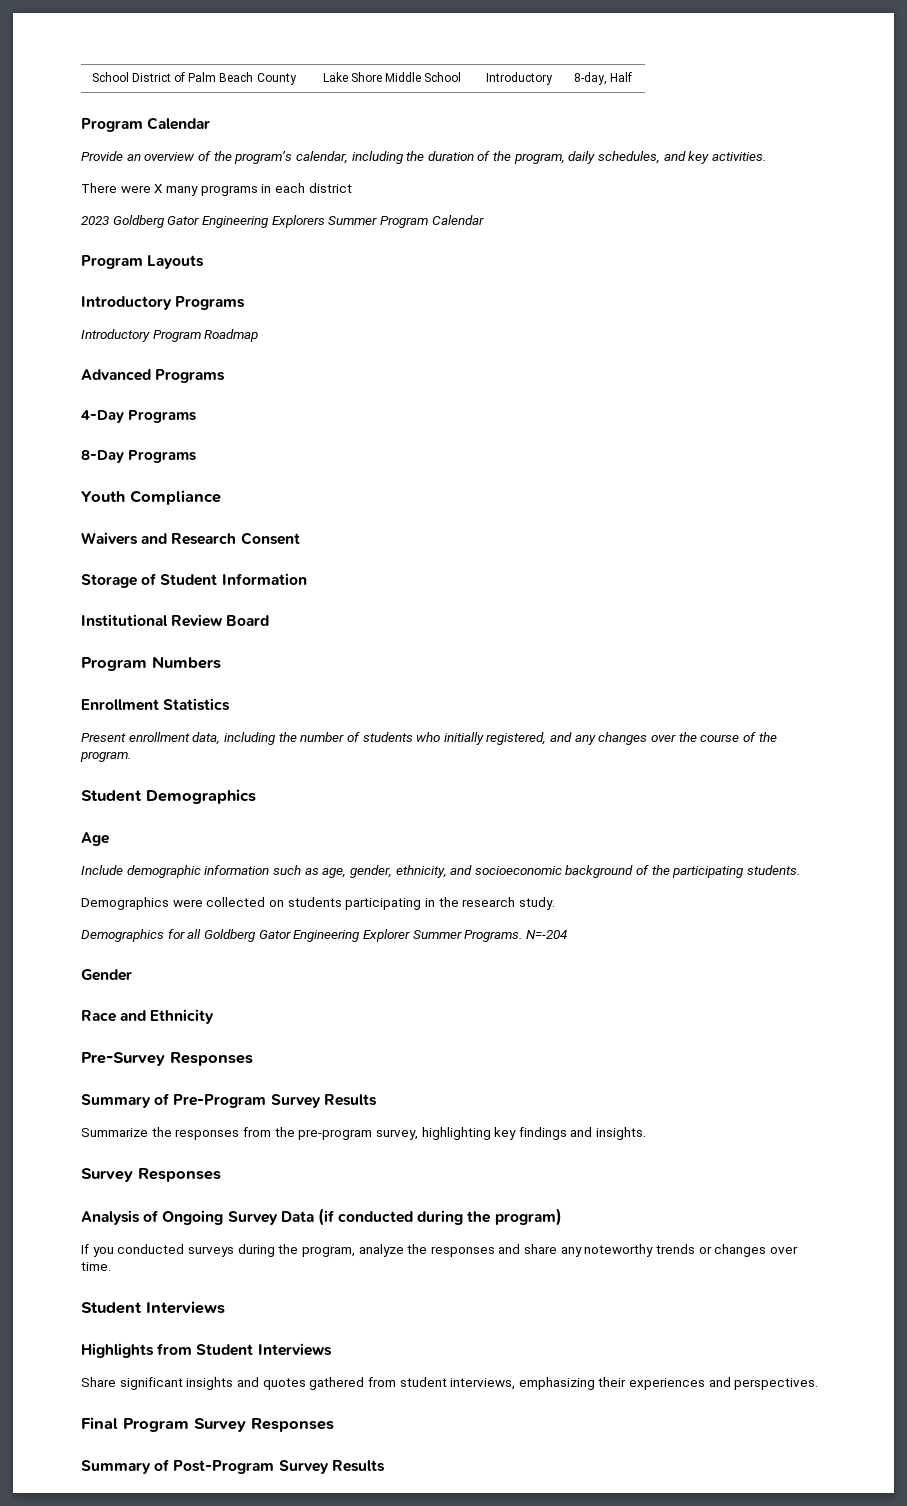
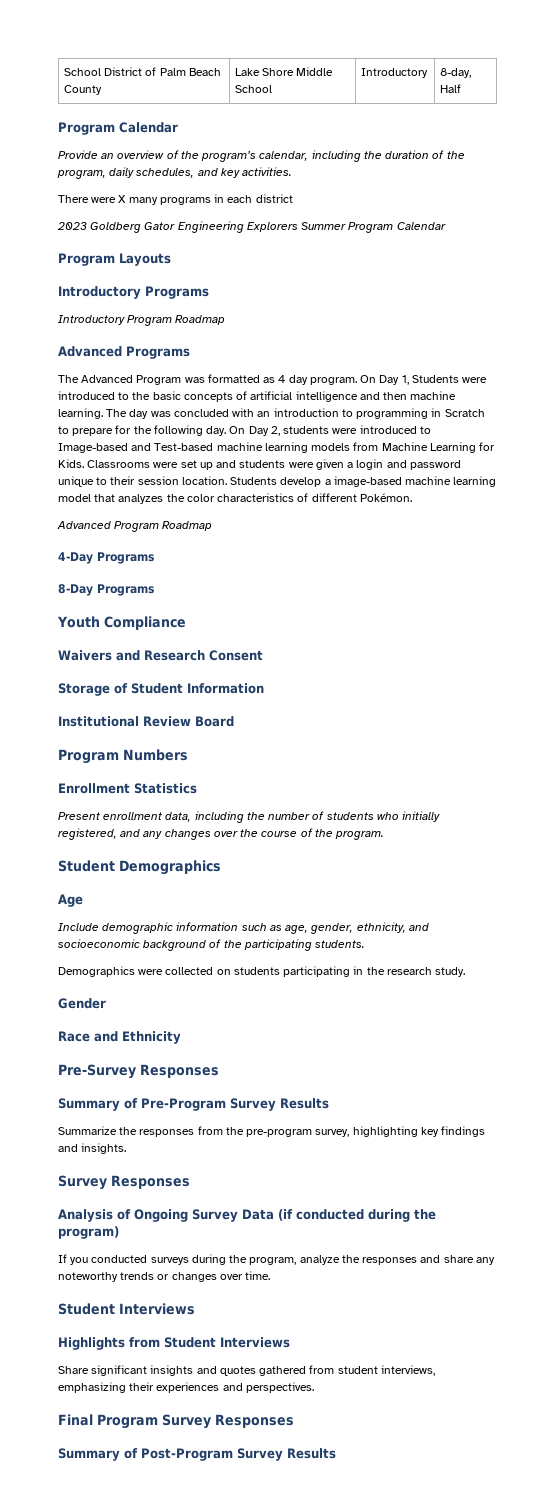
+ The Advanced Program was formatted as 4 day program. On Day 1, Students were introduced to the basic concepts of artificial intelligence and then machine learning. The day was concluded with an introduction to programming in Scratch to prepare for the following day. On Day 2, students were introduced to Image-based and Test-based machine learning models from Machine Learning for Kids. Classrooms were set up and students were given a login and password unique to their session location. Students develop a image-based machine learning model that analyzes the color characteristics of different Pokémon.
+ Advanced Program Roadmap
- Demographics for all Goldberg Gator Engineering Explorer Summer Programs. N=-204

